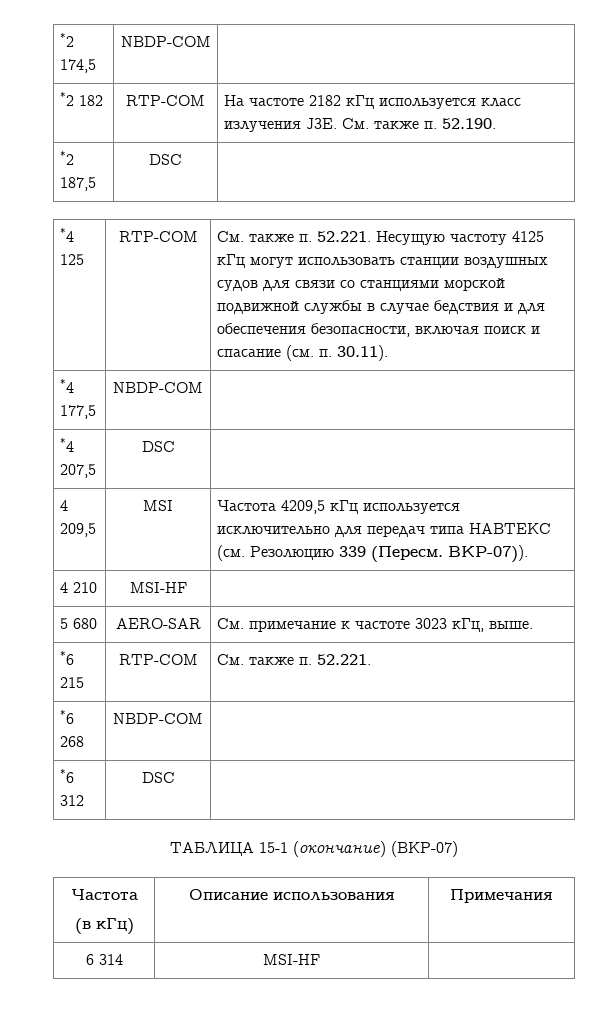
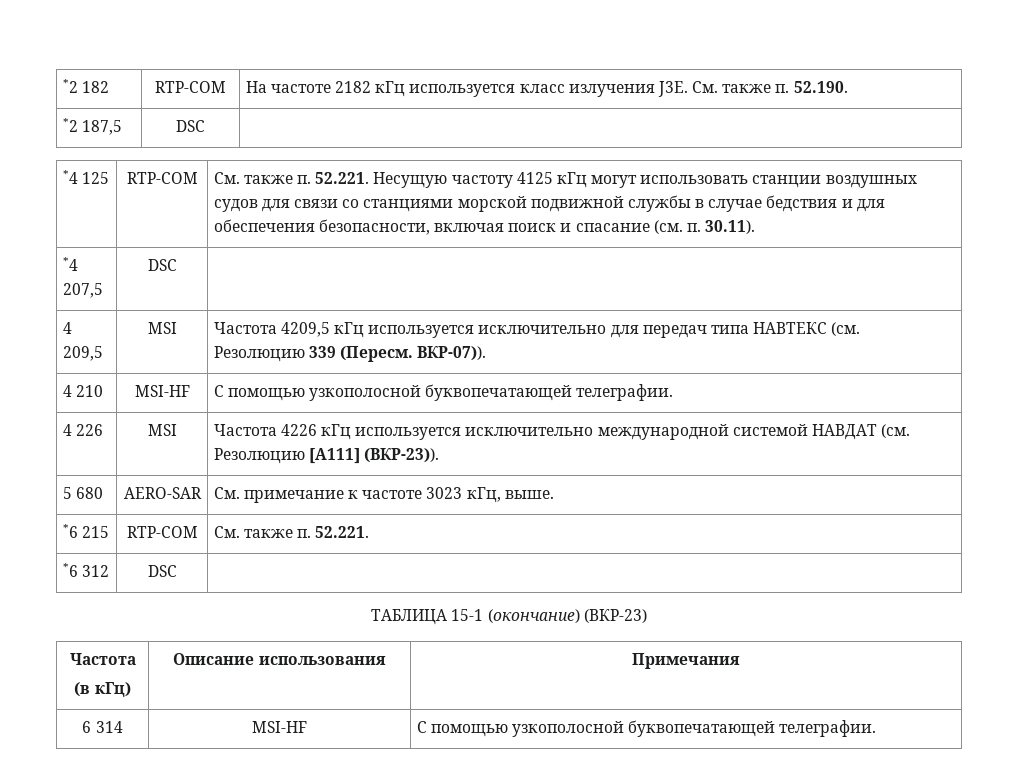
- *2 174,5 | NBDP-COM |
- *4 177,5 | NBDP-COM |
- 4 210 | MSI-HF |
+ 4 210 | MSI-HF | С помощью узкополосной буквопечатающей телеграфии.
+ 4 226 | MSI | Частота 4226 кГц используется исключительно международной системой НАВДАТ (см. Резолюцию [A111] (ВКР-23)).
- *6 268 | NBDP-COM |
- ТАБЛИЦА 15-1 (окончание) (ВКР-07)
+ ТАБЛИЦА 15-1 (окончание) (ВКР-23)
- 6 314 | MSI-HF |
+ 6 314 | MSI-HF | С помощью узкополосной буквопечатающей телеграфии.

